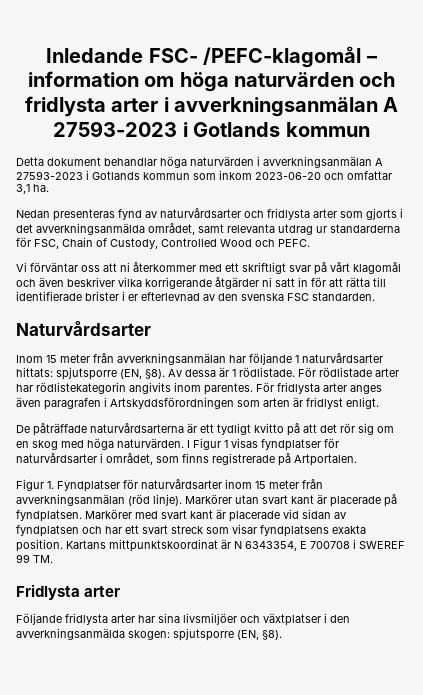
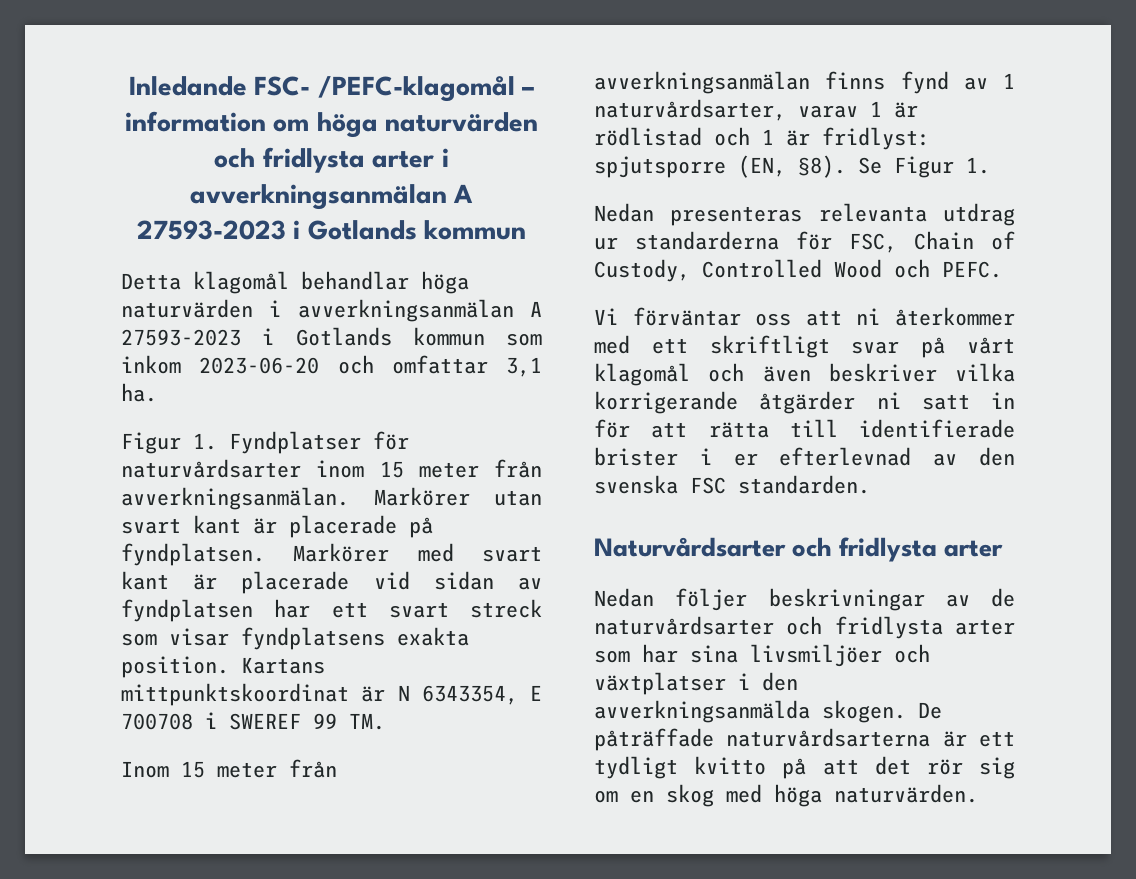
- Detta dokument behandlar höga naturvärden i avverkningsanmälan A 27593-2023 i Gotlands kommun som inkom 2023-06-20 och omfattar 3,1 ha.
+ Detta klagomål behandlar höga naturvärden i avverkningsanmälan A 27593-2023 i Gotlands kommun som inkom 2023-06-20 och omfattar 3,1 ha.
- Nedan presenteras fynd av naturvårdsarter och fridlysta arter som gjorts i det avverkningsanmälda området, samt relevanta utdrag ur standarderna för FSC, Chain of Custody, Controlled Wood och PEFC.
+ Figur 1. Fyndplatser för naturvårdsarter inom 15 meter från avverkningsanmälan. Markörer utan svart kant är placerade på fyndplatsen. Markörer med svart kant är placerade vid sidan av fyndplatsen har ett svart streck som visar fyndplatsens exakta position. Kartans mittpunktskoordinat är N 6343354, E 700708 i SWEREF 99 TM.
+ Inom 15 meter från avverkningsanmälan finns fynd av 1 naturvårdsarter, varav 1 är rödlistad och 1 är fridlyst: spjutsporre (EN, §8). Se Figur 1.
+ Nedan presenteras relevanta utdrag ur standarderna för FSC, Chain of Custody, Controlled Wood och PEFC.
- Naturvårdsarter
- Inom 15 meter från avverkningsanmälan har följande 1 naturvårdsarter hittats: spjutsporre (EN, §8). Av dessa är 1 rödlistade. För rödlistade arter har rödlistekategorin angivits inom parentes. För fridlysta arter anges även paragrafen i Artskyddsförordningen som arten är fridlyst enligt.
- De påträffade naturvårdsarterna är ett tydligt kvitto på att det rör sig om en skog med höga naturvärden. I Figur 1 visas fyndplatser för naturvårdsarter i området, som finns registrerade på Artportalen.
- Figur 1. Fyndplatser för naturvårdsarter inom 15 meter från avverkningsanmälan (röd linje). Markörer utan svart kant är placerade på fyndplatsen. Markörer med svart kant är placerade vid sidan av fyndplatsen och har ett svart streck som visar fyndplatsens exakta position. Kartans mittpunktskoordinat är N 6343354, E 700708 i SWEREF 99 TM.
- Fridlysta arter
- Följande fridlysta arter har sina livsmiljöer och växtplatser i den avverkningsanmälda skogen: spjutsporre (EN, §8).
+ Naturvårdsarter och fridlysta arter
+ Nedan följer beskrivningar av de naturvårdsarter och fridlysta arter som har sina livsmiljöer och växtplatser i den avverkningsanmälda skogen. De påträffade naturvårdsarterna är ett tydligt kvitto på att det rör sig om en skog med höga naturvärden.

